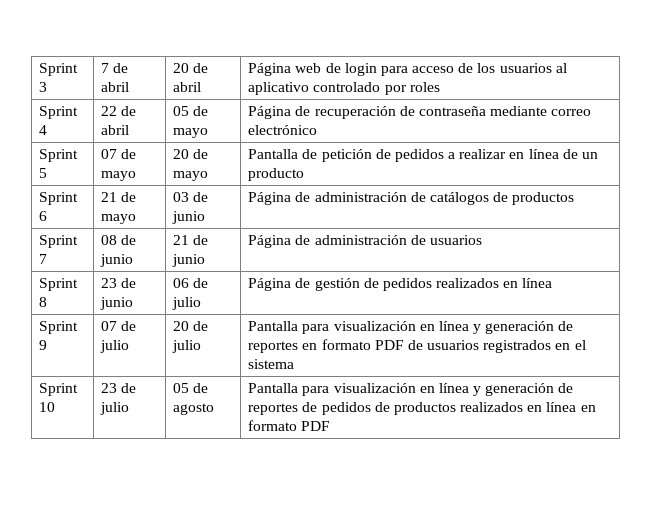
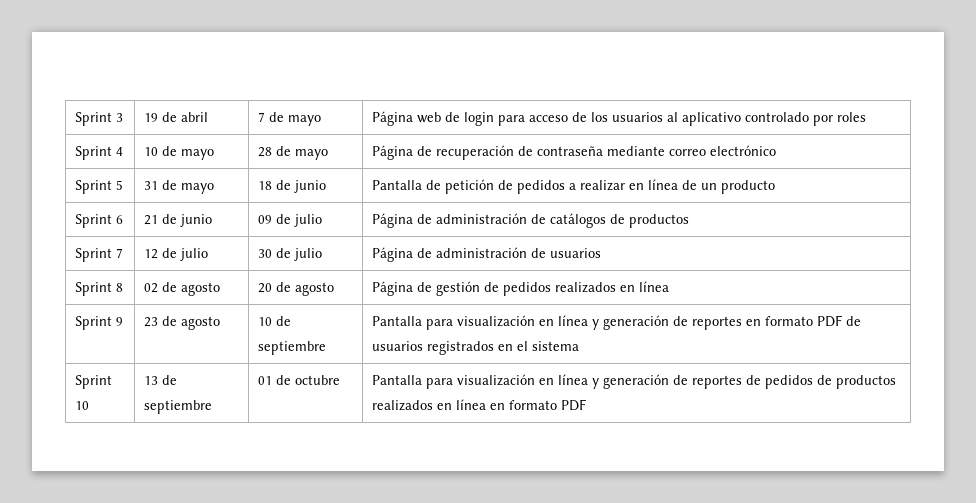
- Sprint 3 | 7 de abril | 20 de abril | Página web de login para acceso de los usuarios al aplicativo controlado por roles
+ Sprint 3 | 19 de abril | 7 de mayo | Página web de login para acceso de los usuarios al aplicativo controlado por roles
- Sprint 4 | 22 de abril | 05 de mayo | Página de recuperación de contraseña mediante correo electrónico
+ Sprint 4 | 10 de mayo | 28 de mayo | Página de recuperación de contraseña mediante correo electrónico
- Sprint 5 | 07 de mayo | 20 de mayo | Pantalla de petición de pedidos a realizar en línea de un producto
+ Sprint 5 | 31 de mayo | 18 de junio | Pantalla de petición de pedidos a realizar en línea de un producto
- Sprint 6 | 21 de mayo | 03 de junio | Página de administración de catálogos de productos
+ Sprint 6 | 21 de junio | 09 de julio | Página de administración de catálogos de productos
- Sprint 7 | 08 de junio | 21 de junio | Página de administración de usuarios
+ Sprint 7 | 12 de julio | 30 de julio | Página de administración de usuarios
- Sprint 8 | 23 de junio | 06 de julio | Página de gestión de pedidos realizados en línea
+ Sprint 8 | 02 de agosto | 20 de agosto | Página de gestión de pedidos realizados en línea
- Sprint 9 | 07 de julio | 20 de julio | Pantalla para visualización en línea y generación de reportes en formato PDF de usuarios registrados en el sistema
+ Sprint 9 | 23 de agosto | 10 de septiembre | Pantalla para visualización en línea y generación de reportes en formato PDF de usuarios registrados en el sistema
- Sprint 10 | 23 de julio | 05 de agosto | Pantalla para visualización en línea y generación de reportes de pedidos de productos realizados en línea en formato PDF
+ Sprint 10 | 13 de septiembre | 01 de octubre | Pantalla para visualización en línea y generación de reportes de pedidos de productos realizados en línea en formato PDF

